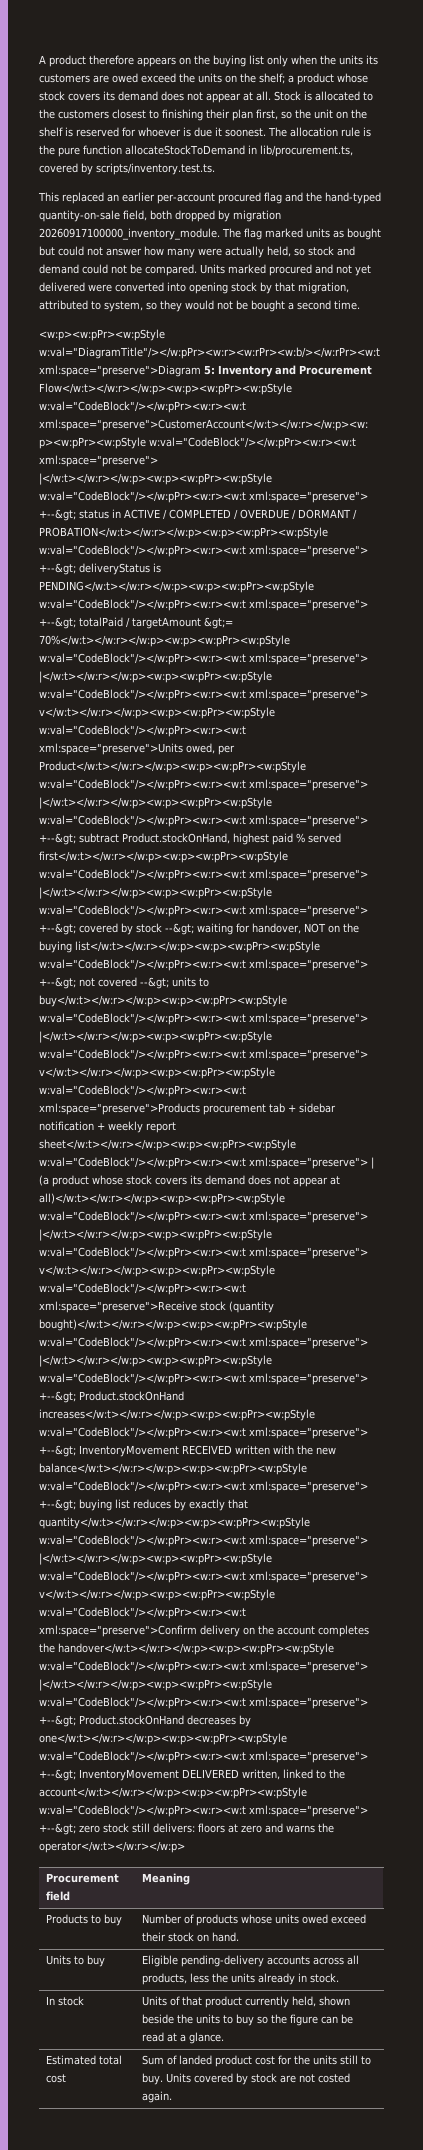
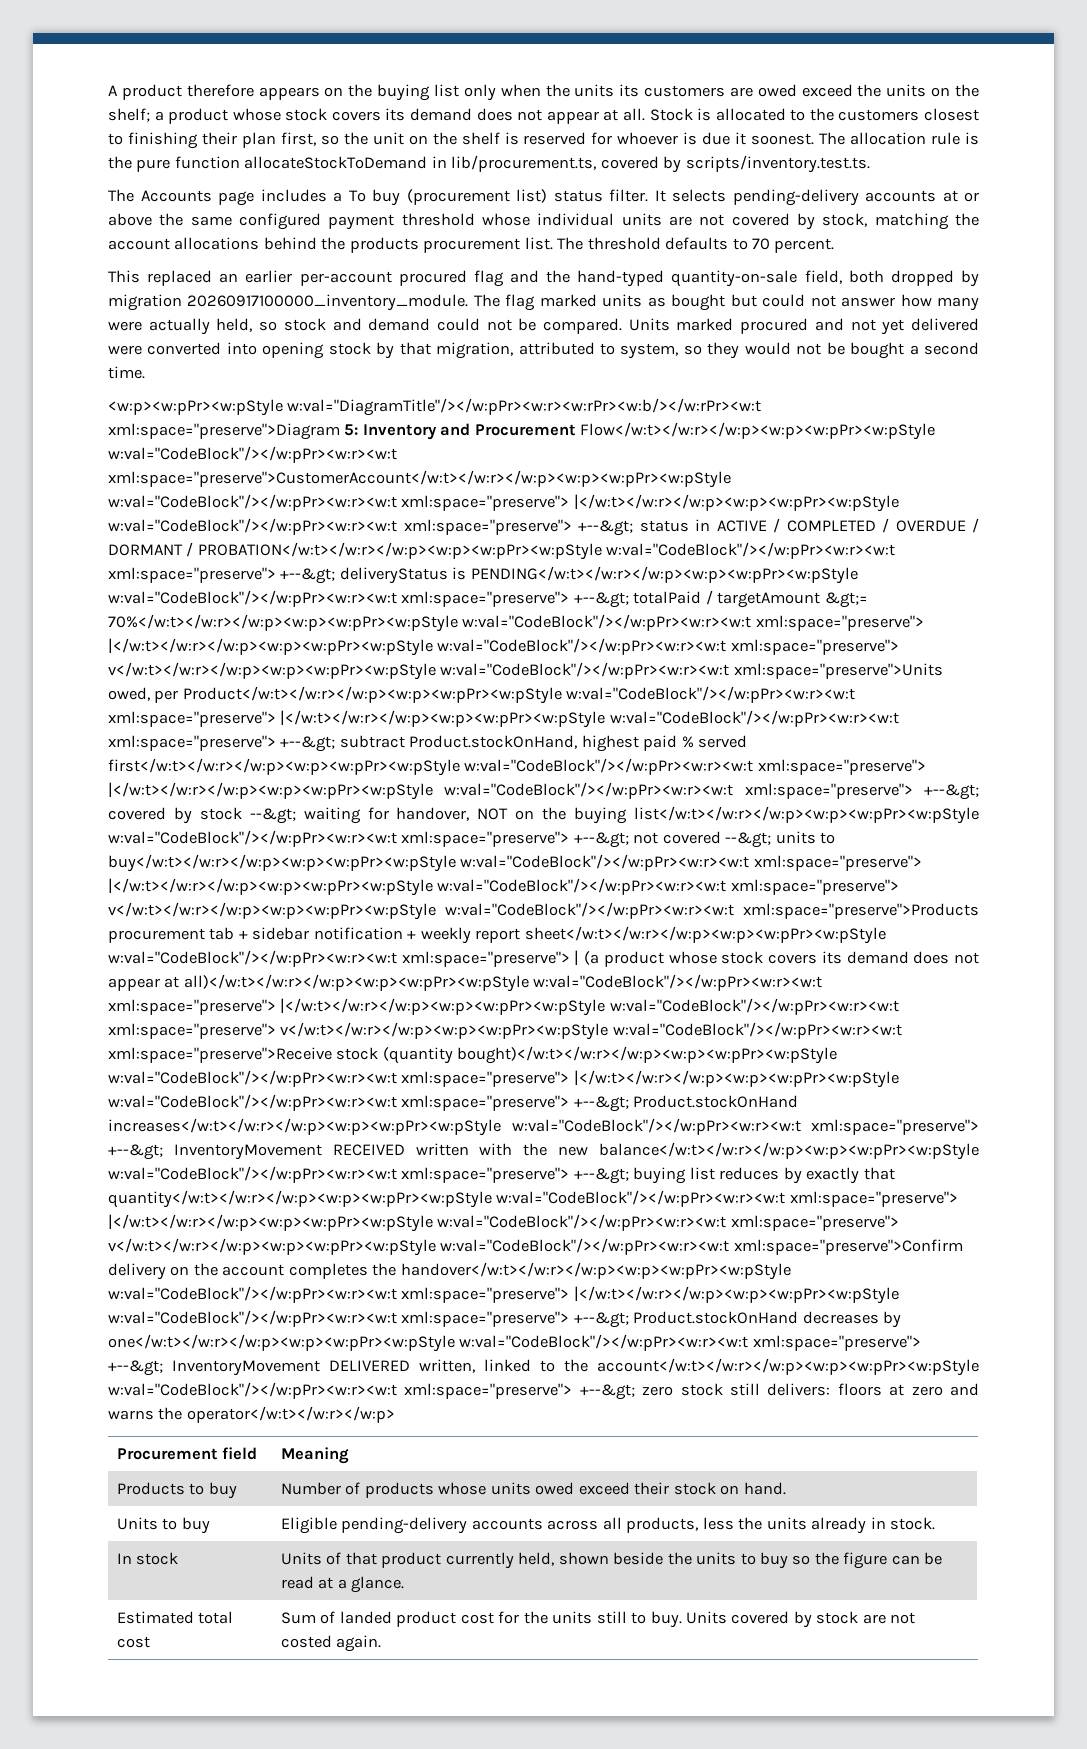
+ The Accounts page includes a To buy (procurement list) status filter. It selects pending-delivery accounts at or above the same configured payment threshold whose individual units are not covered by stock, matching the account allocations behind the products procurement list. The threshold defaults to 70 percent.

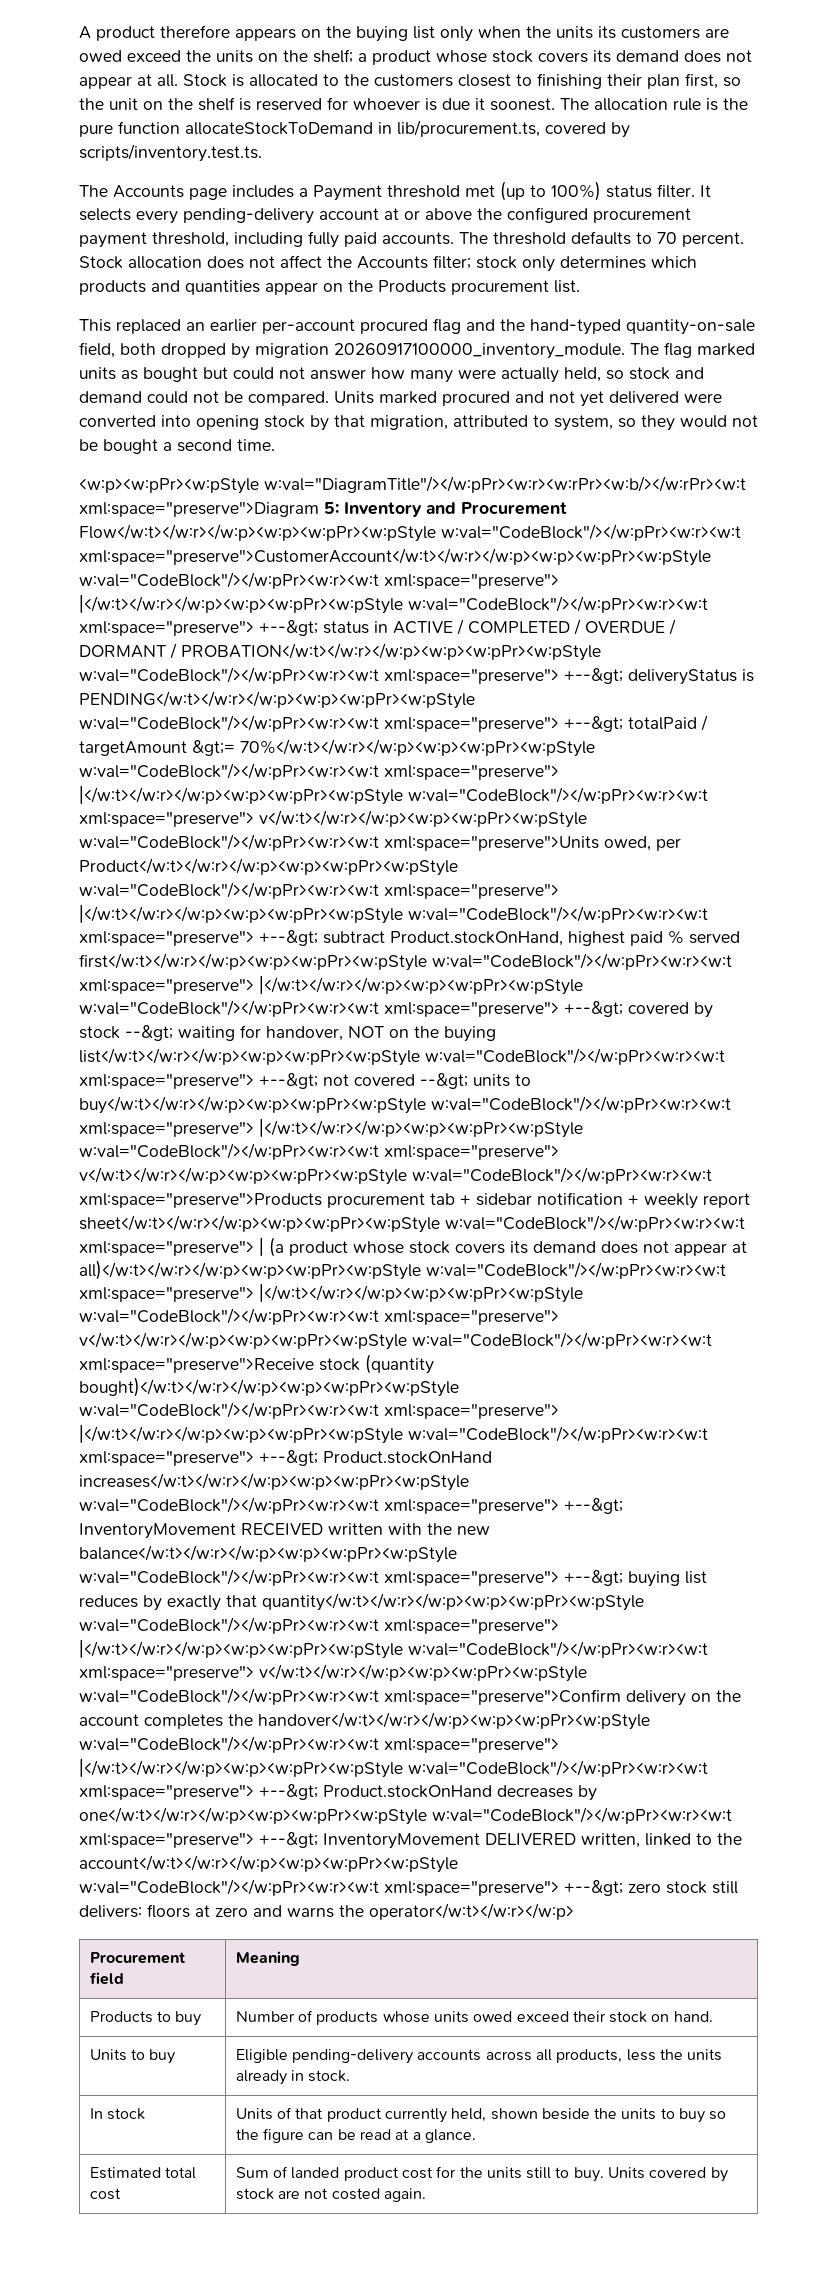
- The Accounts page includes a To buy (procurement list) status filter.
+ The Accounts page includes a Payment threshold met (up to 100%) status filter.
- It selects pending-delivery accounts at or above the same configured payment threshold whose individual units are not covered by stock, matching the account allocations behind the products procurement list.
+ It selects every pending-delivery account at or above the configured procurement payment threshold, including fully paid accounts.
+ Stock allocation does not affect the Accounts filter; stock only determines which products and quantities appear on the Products procurement list.

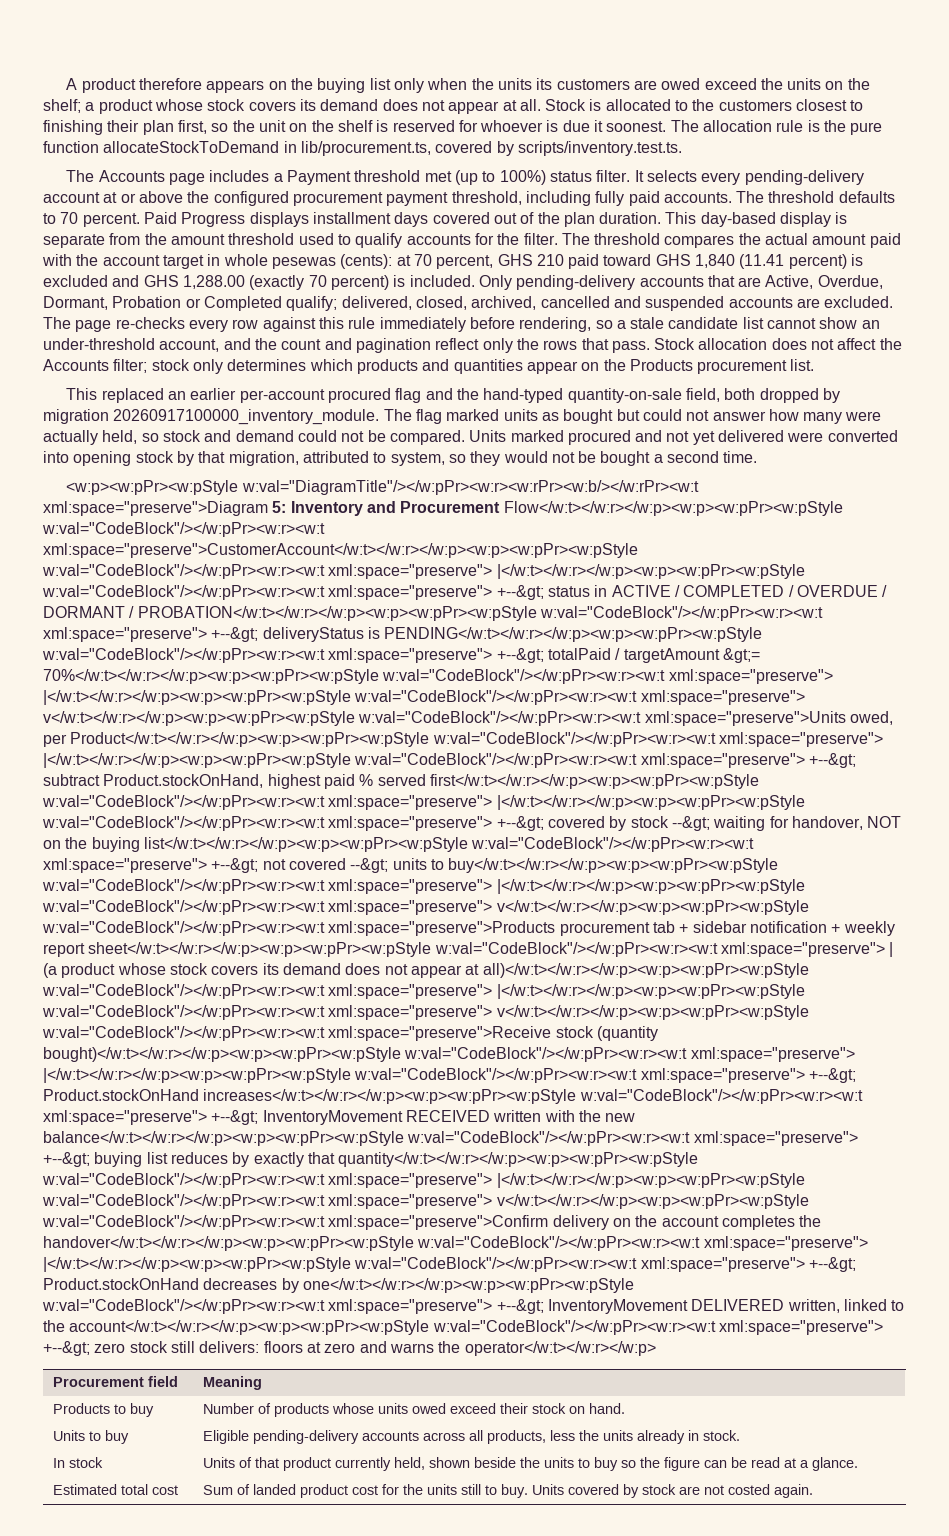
+ Paid Progress displays installment days covered out of the plan duration. This day-based display is separate from the amount threshold used to qualify accounts for the filter. The threshold compares the actual amount paid with the account target in whole pesewas (cents): at 70 percent, GHS 210 paid toward GHS 1,840 (11.41 percent) is excluded and GHS 1,288.00 (exactly 70 percent) is included. Only pending-delivery accounts that are Active, Overdue, Dormant, Probation or Completed qualify; delivered, closed, archived, cancelled and suspended accounts are excluded. The page re-checks every row against this rule immediately before rendering, so a stale candidate list cannot show an under-threshold account, and the count and pagination reflect only the rows that pass.

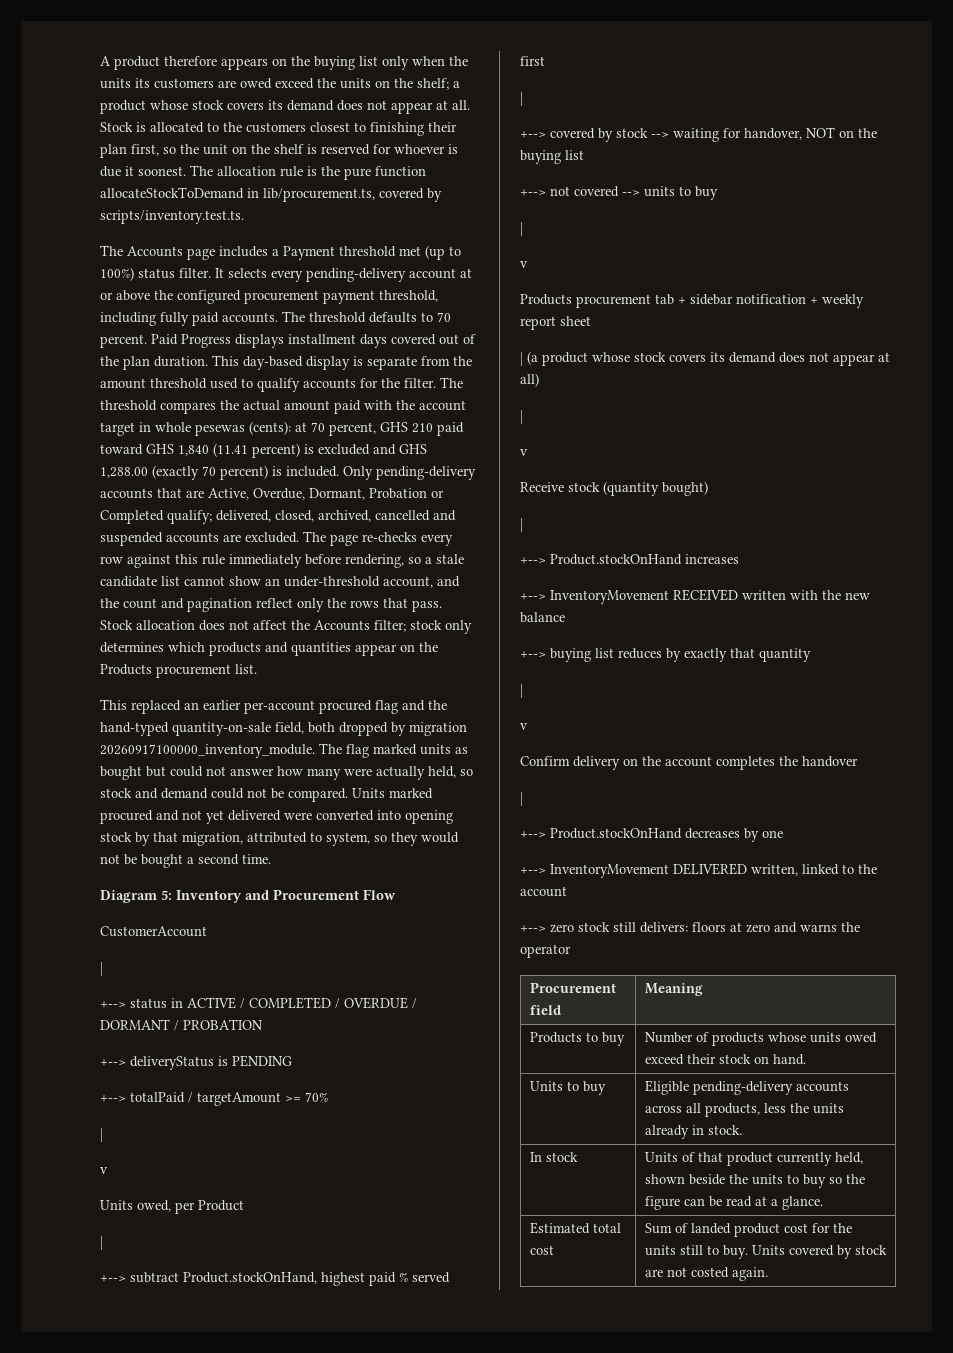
- <w:p><w:pPr><w:pStyle w:val="DiagramTitle"/></w:pPr><w:r><w:rPr><w:b/></w:rPr><w:t xml:space="preserve">Diagram 5:
+ Diagram 5:
- Inventory and Procurement Flow</w:t></w:r></w:p><w:p><w:pPr><w:pStyle w:val="CodeBlock"/></w:pPr><w:r><w:t xml:space="preserve">CustomerAccount</w:t></w:r></w:p><w:p><w:pPr><w:pStyle w:val="CodeBlock"/></w:pPr><w:r><w:t xml:space="preserve"> |</w:t></w:r></w:p><w:p><w:pPr><w:pStyle w:val="CodeBlock"/></w:pPr><w:r><w:t xml:space="preserve"> +--&gt; status in ACTIVE / COMPLETED / OVERDUE / DORMANT / PROBATION</w:t></w:r></w:p><w:p><w:pPr><w:pStyle w:val="CodeBlock"/></w:pPr><w:r><w:t xml:space="preserve"> +--&gt; deliveryStatus is PENDING</w:t></w:r></w:p><w:p><w:pPr><w:pStyle w:val="CodeBlock"/></w:pPr><w:r><w:t xml:space="preserve"> +--&gt; totalPaid / targetAmount &gt;= 70%</w:t></w:r></w:p><w:p><w:pPr><w:pStyle w:val="CodeBlock"/></w:pPr><w:r><w:t xml:space="preserve"> |</w:t></w:r></w:p><w:p><w:pPr><w:pStyle w:val="CodeBlock"/></w:pPr><w:r><w:t xml:space="preserve"> v</w:t></w:r></w:p><w:p><w:pPr><w:pStyle w:val="CodeBlock"/></w:pPr><w:r><w:t xml:space="preserve">Units owed, per Product</w:t></w:r></w:p><w:p><w:pPr><w:pStyle w:val="CodeBlock"/></w:pPr><w:r><w:t xml:space="preserve"> |</w:t></w:r></w:p><w:p><w:pPr><w:pStyle w:val="CodeBlock"/></w:pPr><w:r><w:t xml:space="preserve"> +--&gt; subtract Product.stockOnHand, highest paid % served first</w:t></w:r></w:p><w:p><w:pPr><w:pStyle w:val="CodeBlock"/></w:pPr><w:r><w:t xml:space="preserve"> |</w:t></w:r></w:p><w:p><w:pPr><w:pStyle w:val="CodeBlock"/></w:pPr><w:r><w:t xml:space="preserve"> +--&gt; covered by stock --&gt; waiting for handover, NOT on the buying list</w:t></w:r></w:p><w:p><w:pPr><w:pStyle w:val="CodeBlock"/></w:pPr><w:r><w:t xml:space="preserve"> +--&gt; not covered --&gt; units to buy</w:t></w:r></w:p><w:p><w:pPr><w:pStyle w:val="CodeBlock"/></w:pPr><w:r><w:t xml:space="preserve"> |</w:t></w:r></w:p><w:p><w:pPr><w:pStyle w:val="CodeBlock"/></w:pPr><w:r><w:t xml:space="preserve"> v</w:t></w:r></w:p><w:p><w:pPr><w:pStyle w:val="CodeBlock"/></w:pPr><w:r><w:t xml:space="preserve">Products procurement tab + sidebar notification + weekly report sheet</w:t></w:r></w:p><w:p><w:pPr><w:pStyle w:val="CodeBlock"/></w:pPr><w:r><w:t xml:space="preserve"> | (a product whose stock covers its demand does not appear at all)</w:t></w:r></w:p><w:p><w:pPr><w:pStyle w:val="CodeBlock"/></w:pPr><w:r><w:t xml:space="preserve"> |</w:t></w:r></w:p><w:p><w:pPr><w:pStyle w:val="CodeBlock"/></w:pPr><w:r><w:t xml:space="preserve"> v</w:t></w:r></w:p><w:p><w:pPr><w:pStyle w:val="CodeBlock"/></w:pPr><w:r><w:t xml:space="preserve">Receive stock (quantity bought)</w:t></w:r></w:p><w:p><w:pPr><w:pStyle w:val="CodeBlock"/></w:pPr><w:r><w:t xml:space="preserve"> |</w:t></w:r></w:p><w:p><w:pPr><w:pStyle w:val="CodeBlock"/></w:pPr><w:r><w:t xml:space="preserve"> +--&gt; Product.stockOnHand increases</w:t></w:r></w:p><w:p><w:pPr><w:pStyle w:val="CodeBlock"/></w:pPr><w:r><w:t xml:space="preserve"> +--&gt; InventoryMovement RECEIVED written with the new balance</w:t></w:r></w:p><w:p><w:pPr><w:pStyle w:val="CodeBlock"/></w:pPr><w:r><w:t xml:space="preserve"> +--&gt; buying list reduces by exactly that quantity</w:t></w:r></w:p><w:p><w:pPr><w:pStyle w:val="CodeBlock"/></w:pPr><w:r><w:t xml:space="preserve"> |</w:t></w:r></w:p><w:p><w:pPr><w:pStyle w:val="CodeBlock"/></w:pPr><w:r><w:t xml:space="preserve"> v</w:t></w:r></w:p><w:p><w:pPr><w:pStyle w:val="CodeBlock"/></w:pPr><w:r><w:t xml:space="preserve">Confirm delivery on the account completes the handover</w:t></w:r></w:p><w:p><w:pPr><w:pStyle w:val="CodeBlock"/></w:pPr><w:r><w:t xml:space="preserve"> |</w:t></w:r></w:p><w:p><w:pPr><w:pStyle w:val="CodeBlock"/></w:pPr><w:r><w:t xml:space="preserve"> +--&gt; Product.stockOnHand decreases by one</w:t></w:r></w:p><w:p><w:pPr><w:pStyle w:val="CodeBlock"/></w:pPr><w:r><w:t xml:space="preserve"> +--&gt; InventoryMovement DELIVERED written, linked to the account</w:t></w:r></w:p><w:p><w:pPr><w:pStyle w:val="CodeBlock"/></w:pPr><w:r><w:t xml:space="preserve"> +--&gt; zero stock still delivers:
+ Inventory and Procurement Flow
+ CustomerAccount
+ |
+ +--> status in ACTIVE / COMPLETED / OVERDUE / DORMANT / PROBATION
+ +--> deliveryStatus is PENDING
+ +--> totalPaid / targetAmount >= 70%
+ |
+ v
+ Units owed, per Product
+ |
+ +--> subtract Product.stockOnHand, highest paid % served first
+ |
+ +--> covered by stock --> waiting for handover, NOT on the buying list
+ +--> not covered --> units to buy
+ |
+ v
+ Products procurement tab + sidebar notification + weekly report sheet
+ | (a product whose stock covers its demand does not appear at all)
+ |
+ v
+ Receive stock (quantity bought)
+ |
+ +--> Product.stockOnHand increases
+ +--> InventoryMovement RECEIVED written with the new balance
+ +--> buying list reduces by exactly that quantity
+ |
+ v
+ Confirm delivery on the account completes the handover
+ |
+ +--> Product.stockOnHand decreases by one
+ +--> InventoryMovement DELIVERED written, linked to the account
+ +--> zero stock still delivers:
- floors at zero and warns the operator</w:t></w:r></w:p>
+ floors at zero and warns the operator

